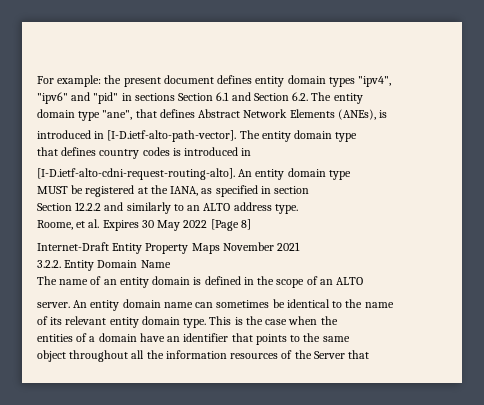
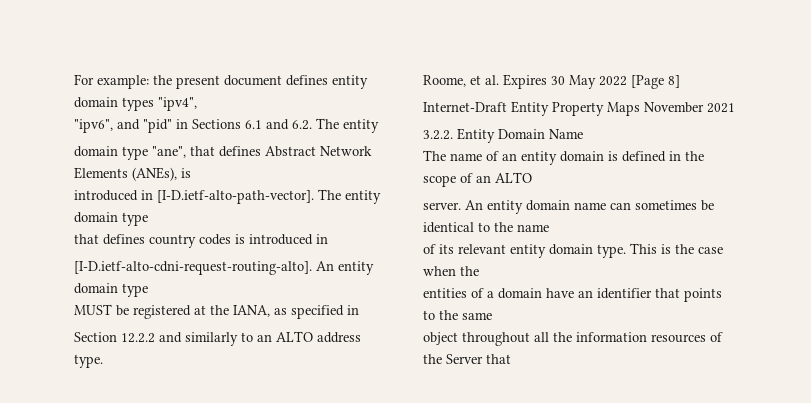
- "ipv6" and "pid" in sections Section 6.1 and Section 6.2. The entity
+ "ipv6", and "pid" in Sections 6.1 and 6.2. The entity
- MUST be registered at the IANA, as specified in section
+ MUST be registered at the IANA, as specified in

